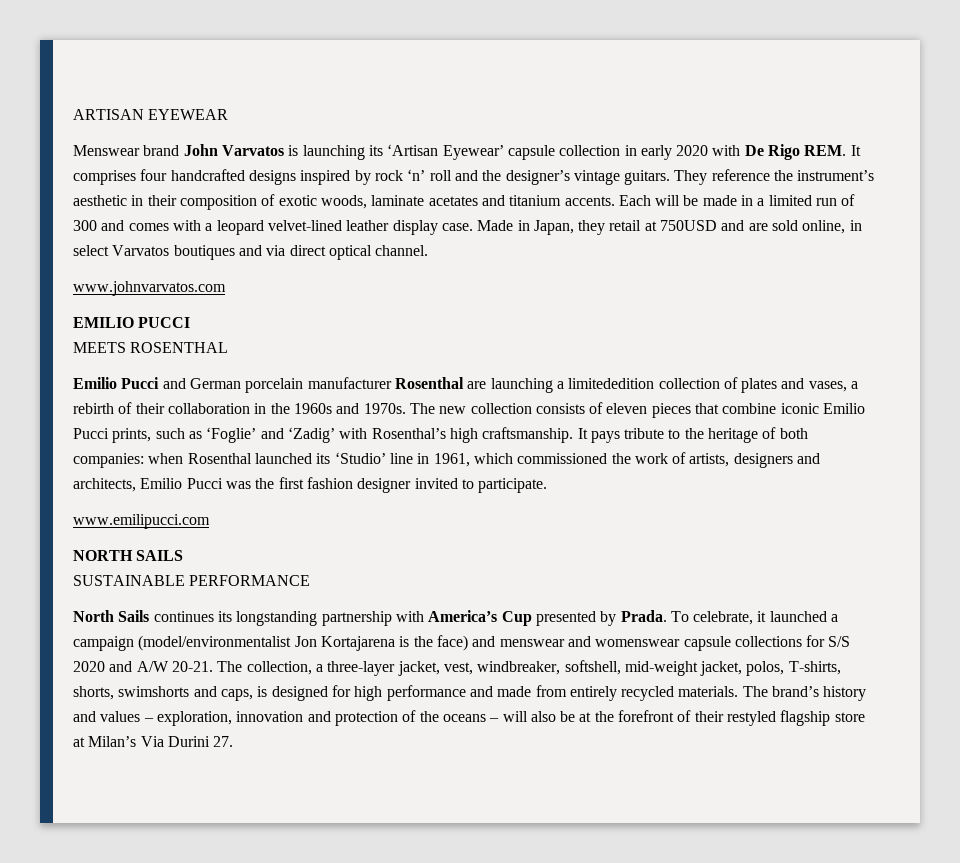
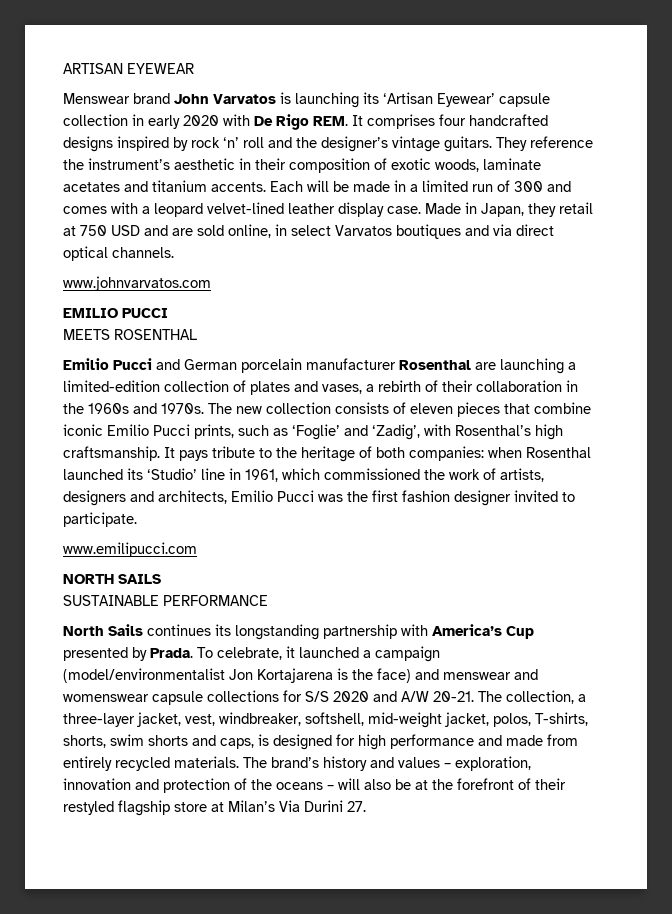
- Made in Japan, they retail at 750USD and are sold online, in select Varvatos boutiques and via direct optical channel.
+ Made in Japan, they retail at 750 USD and are sold online, in select Varvatos boutiques and via direct optical channels.
- Emilio Pucci and German porcelain manufacturer Rosenthal are launching a limitededition collection of plates and vases, a rebirth of their collaboration in the 1960s and 1970s.
+ Emilio Pucci and German porcelain manufacturer Rosenthal are launching a limited-edition collection of plates and vases, a rebirth of their collaboration in the 1960s and 1970s.
- The new collection consists of eleven pieces that combine iconic Emilio Pucci prints, such as ‘Foglie’ and ‘Zadig’ with Rosenthal’s high craftsmanship.
+ The new collection consists of eleven pieces that combine iconic Emilio Pucci prints, such as ‘Foglie’ and ‘Zadig’, with Rosenthal’s high craftsmanship.
- The collection, a three-layer jacket, vest, windbreaker, softshell, mid-weight jacket, polos, T-shirts, shorts, swimshorts and caps, is designed for high performance and made from entirely recycled materials.
+ The collection, a three-layer jacket, vest, windbreaker, softshell, mid-weight jacket, polos, T-shirts, shorts, swim shorts and caps, is designed for high performance and made from entirely recycled materials.

